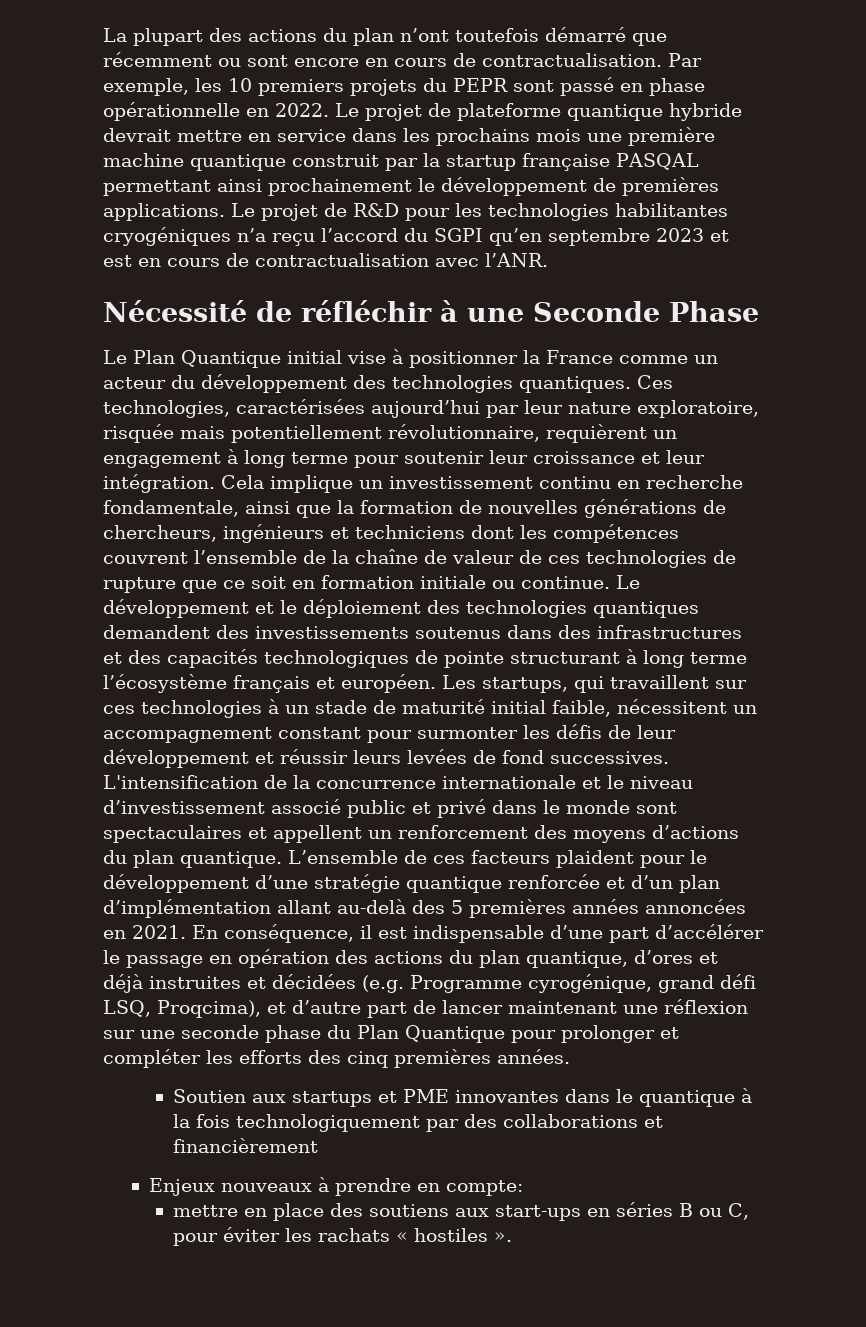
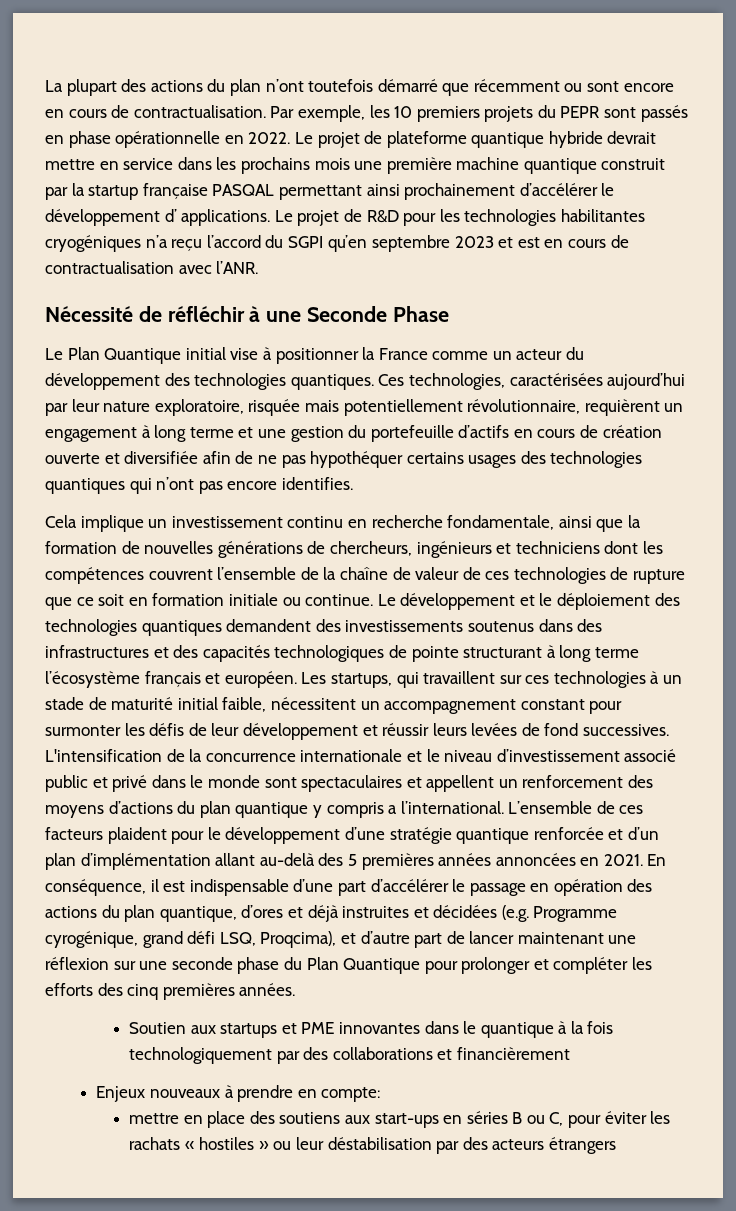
- Par exemple, les 10 premiers projets du PEPR sont passé en phase opérationnelle en 2022.
+ Par exemple, les 10 premiers projets du PEPR sont passés en phase opérationnelle en 2022.
- Le projet de plateforme quantique hybride devrait mettre en service dans les prochains mois une première machine quantique construit par la startup française PASQAL permettant ainsi prochainement le développement de premières applications.
+ Le projet de plateforme quantique hybride devrait mettre en service dans les prochains mois une première machine quantique construit par la startup française PASQAL permettant ainsi prochainement d’accélérer le développement d’ applications.
- Ces technologies, caractérisées aujourd’hui par leur nature exploratoire, risquée mais potentiellement révolutionnaire, requièrent un engagement à long terme pour soutenir leur croissance et leur intégration. Cela implique un investissement continu en recherche fondamentale, ainsi que la formation de nouvelles générations de chercheurs, ingénieurs et techniciens dont les compétences couvrent l’ensemble de la chaîne de valeur de ces technologies de rupture que ce soit en formation initiale ou continue.
+ Ces technologies, caractérisées aujourd’hui par leur nature exploratoire, risquée mais potentiellement révolutionnaire, requièrent un engagement à long terme et une gestion du portefeuille d’actifs en cours de création ouverte et diversifiée afin de ne pas hypothéquer certains usages des technologies quantiques qui n’ont pas encore identifies.
+ Cela implique un investissement continu en recherche fondamentale, ainsi que la formation de nouvelles générations de chercheurs, ingénieurs et techniciens dont les compétences couvrent l’ensemble de la chaîne de valeur de ces technologies de rupture que ce soit en formation initiale ou continue.
- L'intensification de la concurrence internationale et le niveau d’investissement associé public et privé dans le monde sont spectaculaires et appellent un renforcement des moyens d’actions du plan quantique.
+ L'intensification de la concurrence internationale et le niveau d’investissement associé public et privé dans le monde sont spectaculaires et appellent un renforcement des moyens d’actions du plan quantique y compris a l’international.
- mettre en place des soutiens aux start-ups en séries B ou C, pour éviter les rachats « hostiles ».
+ mettre en place des soutiens aux start-ups en séries B ou C, pour éviter les rachats « hostiles » ou leur déstabilisation par des acteurs étrangers

